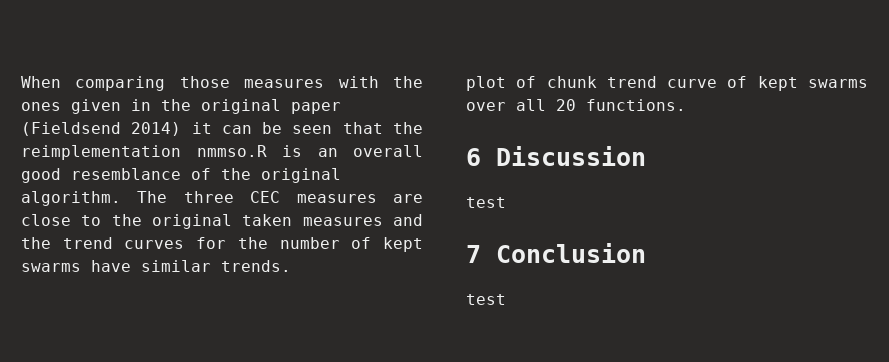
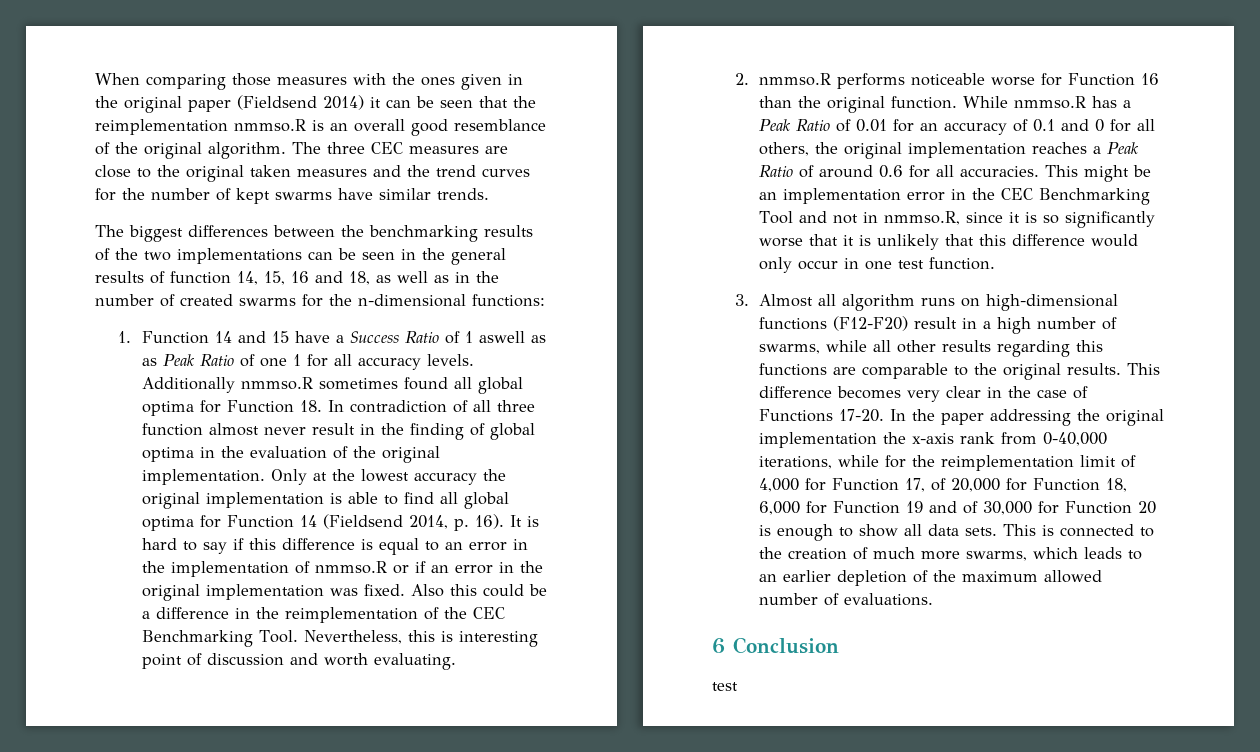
- plot of chunk trend curve of kept swarms over all 20 functions.
- 6 Discussion
- test
- 7 Conclusion
+ The biggest differences between the benchmarking results of the two implementations can be seen in the general results of function 14, 15, 16 and 18, as well as in the number of created swarms for the n-dimensional functions:
+ 1. Function 14 and 15 have a Success Ratio of 1 aswell as as Peak Ratio of one 1 for all accuracy levels. Additionally nmmso.R sometimes found all global optima for Function 18. In contradiction of all three function almost never result in the finding of global optima in the evaluation of the original implementation. Only at the lowest accuracy the original implementation is able to find all global optima for Function 14 (Fieldsend 2014, p. 16). It is hard to say if this difference is equal to an error in the implementation of nmmso.R or if an error in the original implementation was fixed. Also this could be a difference in the reimplementation of the CEC Benchmarking Tool. Nevertheless, this is interesting point of discussion and worth evaluating.
+ 2. nmmso.R performs noticeable worse for Function 16 than the original function. While nmmso.R has a Peak Ratio of 0.01 for an accuracy of 0.1 and 0 for all others, the original implementation reaches a Peak Ratio of around 0.6 for all accuracies. This might be an implementation error in the CEC Benchmarking Tool and not in nmmso.R, since it is so significantly worse that it is unlikely that this difference would only occur in one test function.
+ 3. Almost all algorithm runs on high-dimensional functions (F12-F20) result in a high number of swarms, while all other results regarding this functions are comparable to the original results. This difference becomes very clear in the case of Functions 17-20. In the paper addressing the original implementation the x-axis rank from 0-40,000 iterations, while for the reimplementation limit of 4,000 for Function 17, of 20,000 for Function 18, 6,000 for Function 19 and of 30,000 for Function 20 is enough to show all data sets. This is connected to the creation of much more swarms, which leads to an earlier depletion of the maximum allowed number of evaluations.
+ 6 Conclusion

